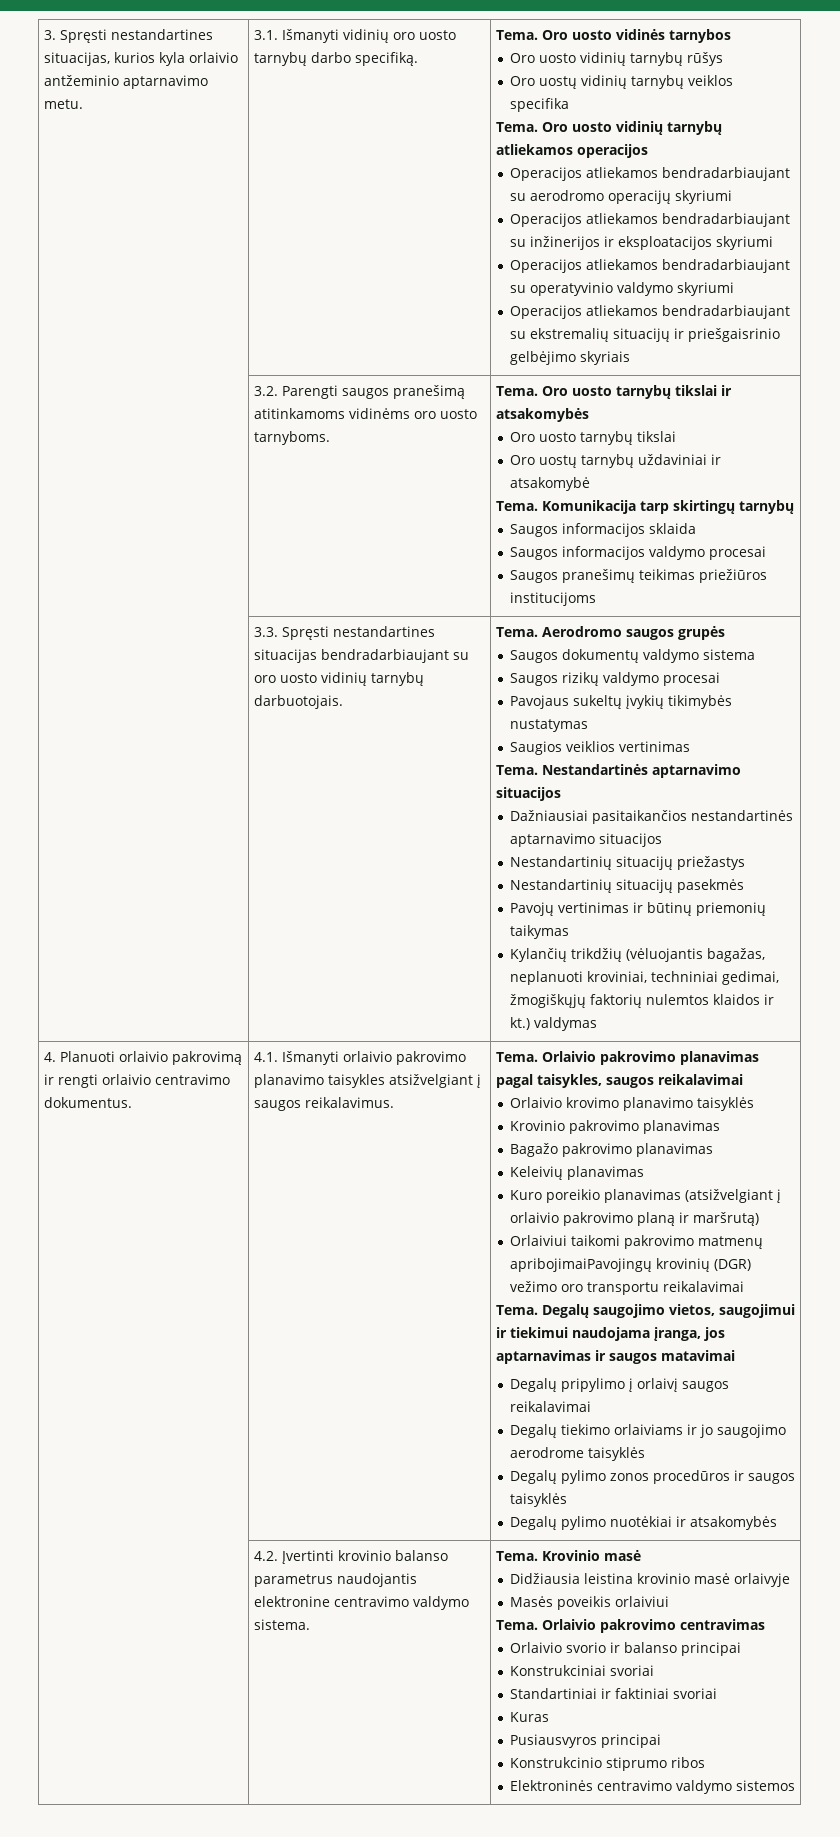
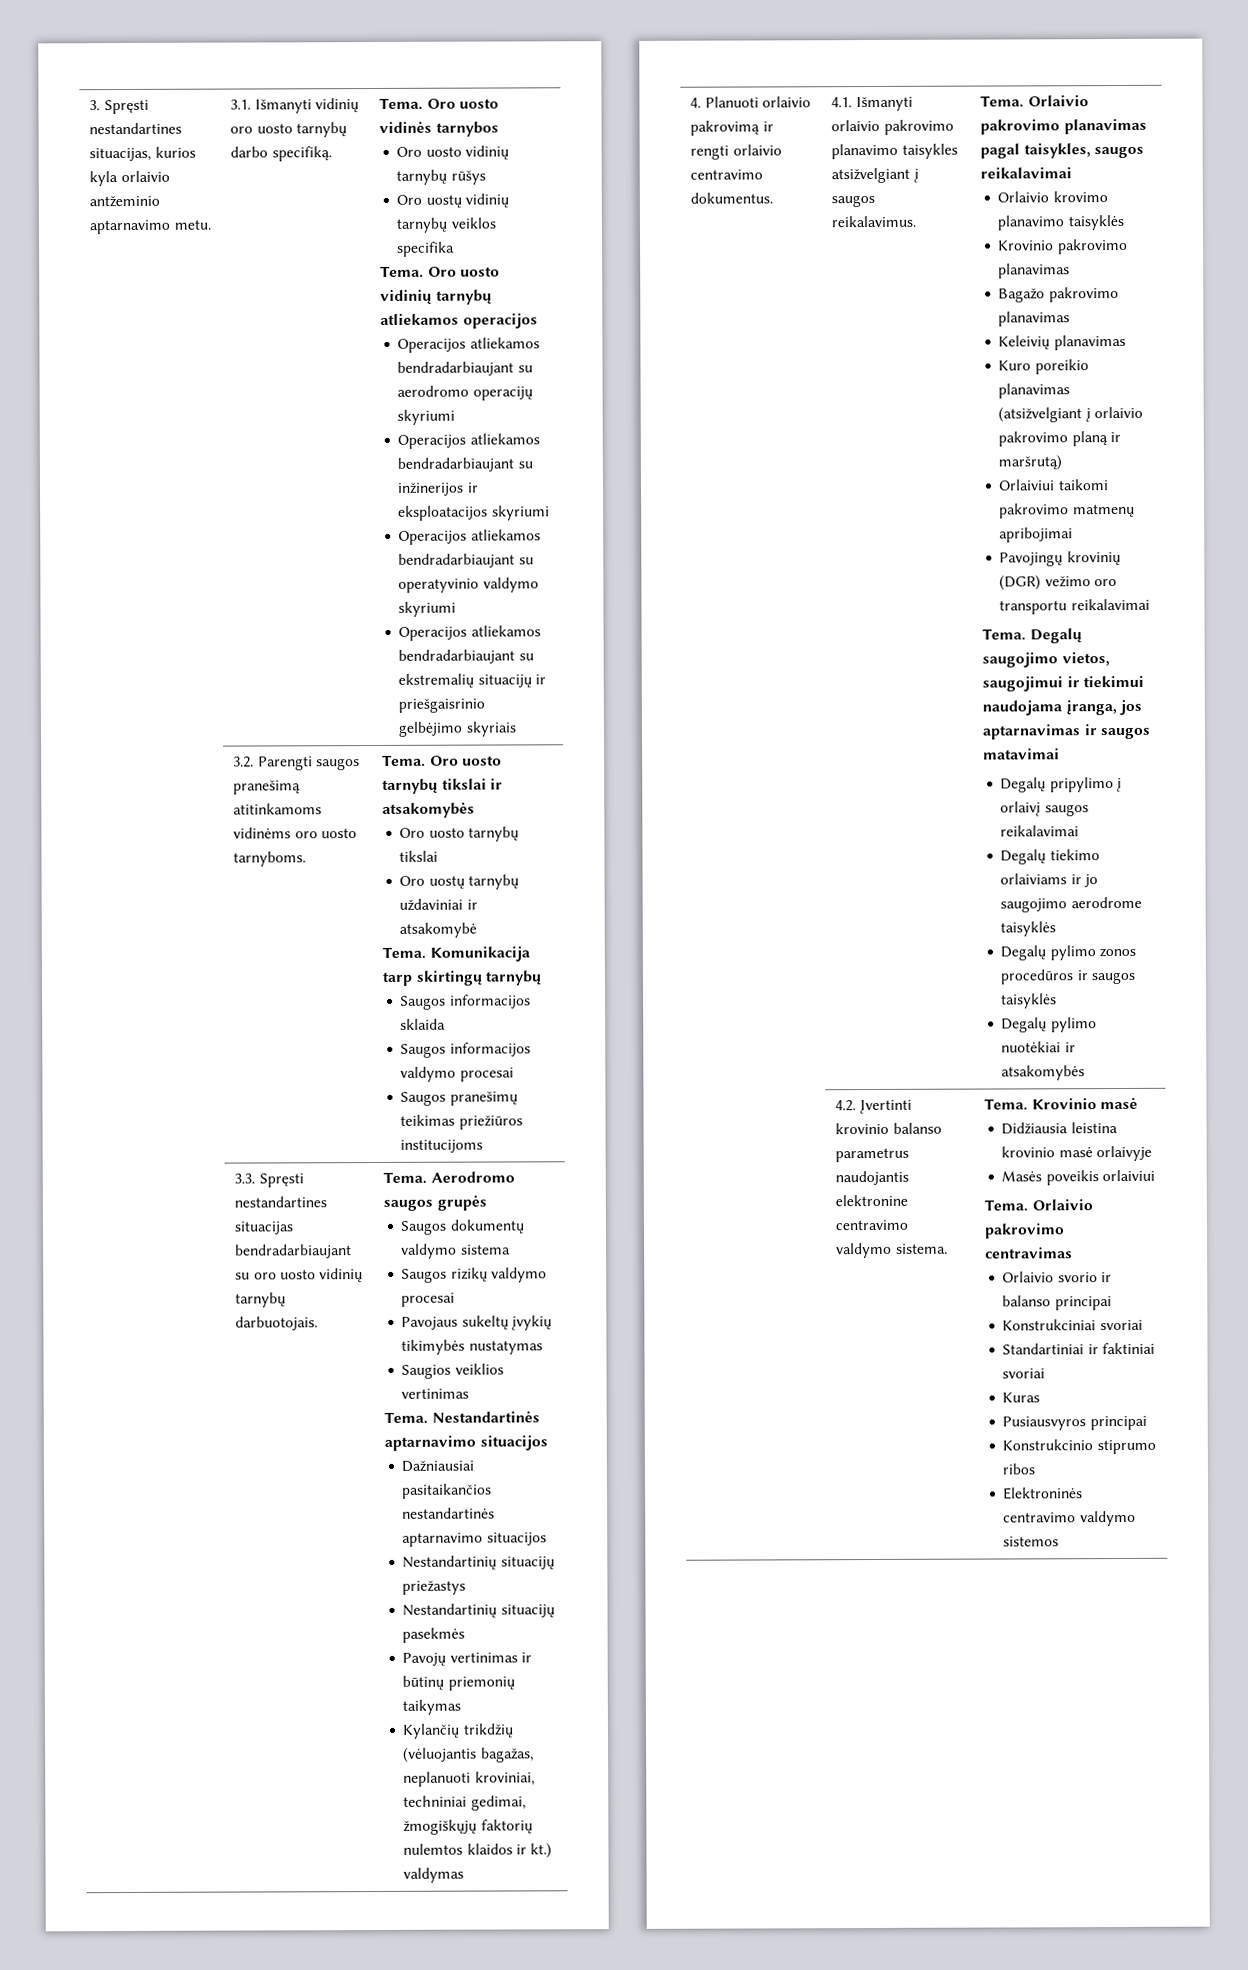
- Orlaiviui taikomi pakrovimo matmenų apribojimaiPavojingų krovinių (DGR) vežimo oro transportu reikalavimai
+ Orlaiviui taikomi pakrovimo matmenų apribojimai
+ Pavojingų krovinių (DGR) vežimo oro transportu reikalavimai

